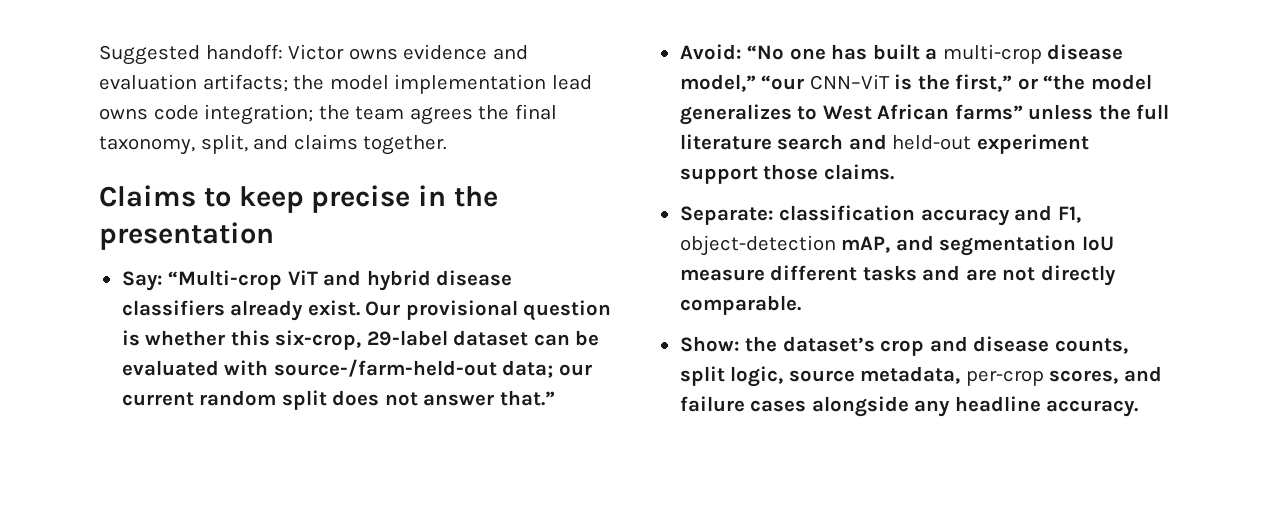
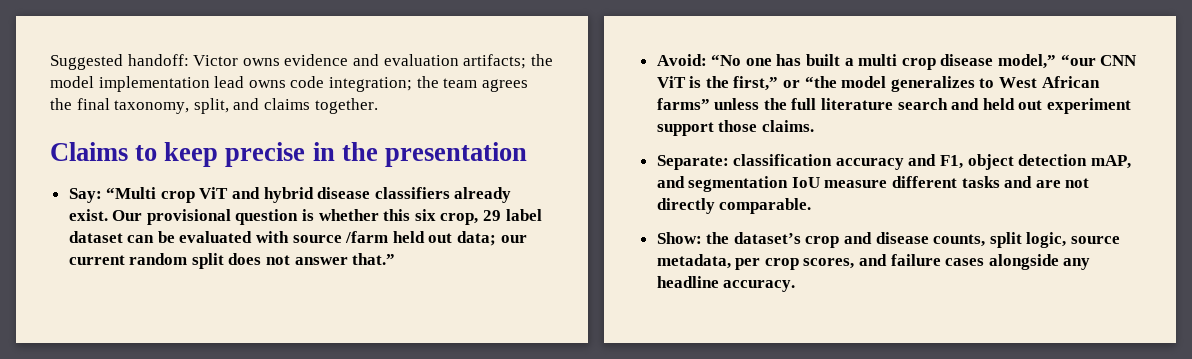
- Say: “Multi-crop ViT and hybrid disease classifiers already exist.
+ Say: “Multi crop ViT and hybrid disease classifiers already exist.
- Our provisional question is whether this six-crop, 29-label dataset can be evaluated with source-/farm-held-out data; our current random split does not answer that.”
+ Our provisional question is whether this six crop, 29 label dataset can be evaluated with source /farm held out data; our current random split does not answer that.”
- Avoid: “No one has built a multi-crop disease model,” “our CNN–ViT is the first,” or “the model generalizes to West African farms” unless the full literature search and held-out experiment support those claims.
+ Avoid: “No one has built a multi crop disease model,” “our CNN ViT is the first,” or “the model generalizes to West African farms” unless the full literature search and held out experiment support those claims.
- Separate: classification accuracy and F1, object-detection mAP, and segmentation IoU measure different tasks and are not directly comparable.
+ Separate: classification accuracy and F1, object detection mAP, and segmentation IoU measure different tasks and are not directly comparable.
- Show: the dataset’s crop and disease counts, split logic, source metadata, per-crop scores, and failure cases alongside any headline accuracy.
+ Show: the dataset’s crop and disease counts, split logic, source metadata, per crop scores, and failure cases alongside any headline accuracy.

